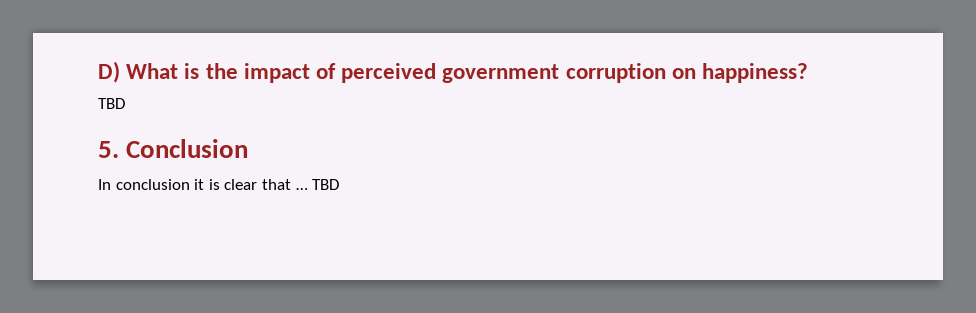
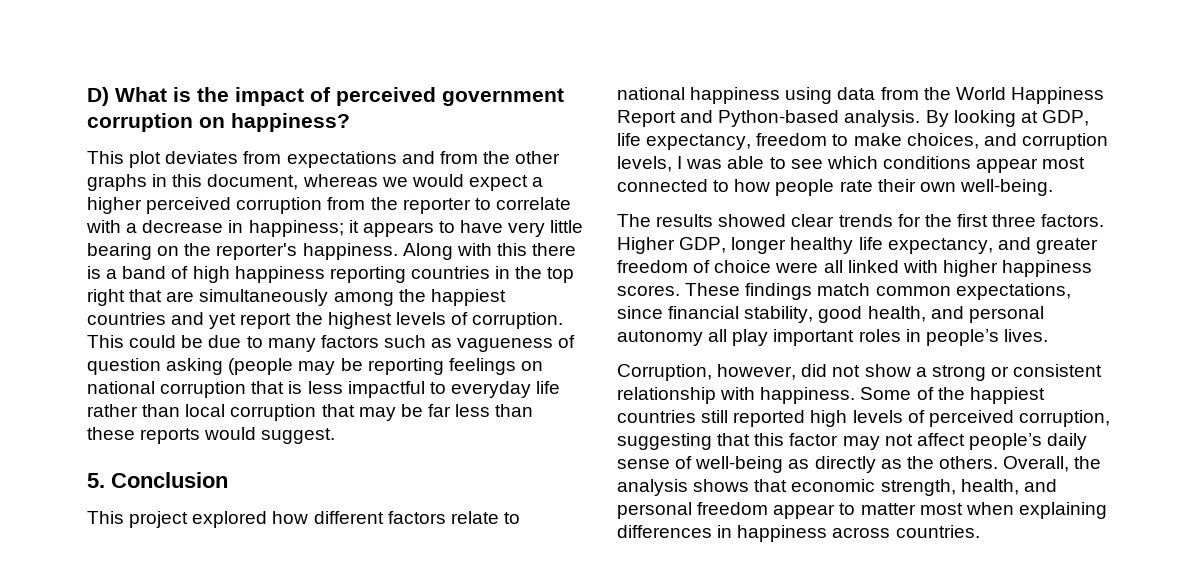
  D) What is the impact of perceived government corruption on happiness?
- TBD
+ This plot deviates from expectations and from the other graphs in this document, whereas we would expect a higher perceived corruption from the reporter to correlate with a decrease in happiness; it appears to have very little bearing on the reporter's happiness. Along with this there is a band of high happiness reporting countries in the top right that are simultaneously among the happiest countries and yet report the highest levels of corruption. This could be due to many factors such as vagueness of question asking (people may be reporting feelings on national corruption that is less impactful to everyday life rather than local corruption that may be far less than these reports would suggest.
  5. Conclusion
- In conclusion it is clear that … TBD
+ This project explored how different factors relate to national happiness using data from the World Happiness Report and Python-based analysis. By looking at GDP, life expectancy, freedom to make choices, and corruption levels, I was able to see which conditions appear most connected to how people rate their own well-being.
+ The results showed clear trends for the first three factors. Higher GDP, longer healthy life expectancy, and greater freedom of choice were all linked with higher happiness scores. These findings match common expectations, since financial stability, good health, and personal autonomy all play important roles in people’s lives.
+ Corruption, however, did not show a strong or consistent relationship with happiness. Some of the happiest countries still reported high levels of perceived corruption, suggesting that this factor may not affect people’s daily sense of well-being as directly as the others. Overall, the analysis shows that economic strength, health, and personal freedom appear to matter most when explaining differences in happiness across countries.

